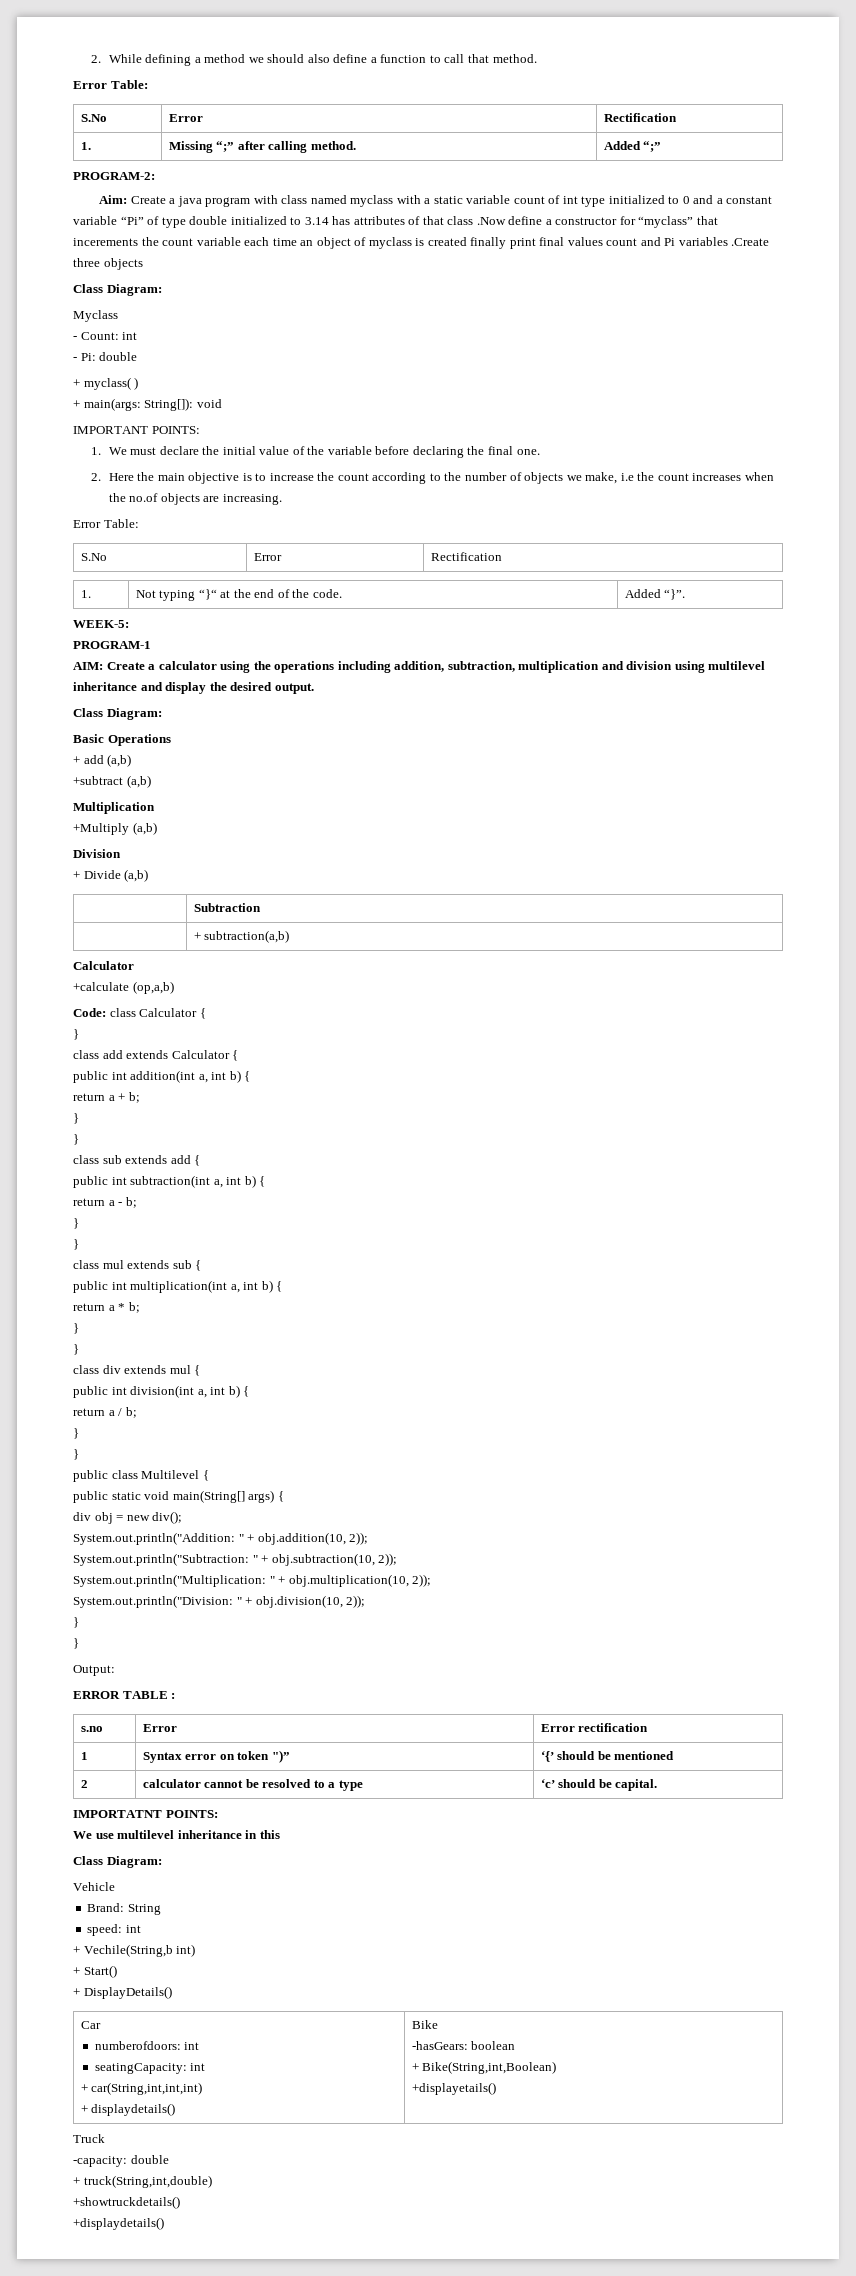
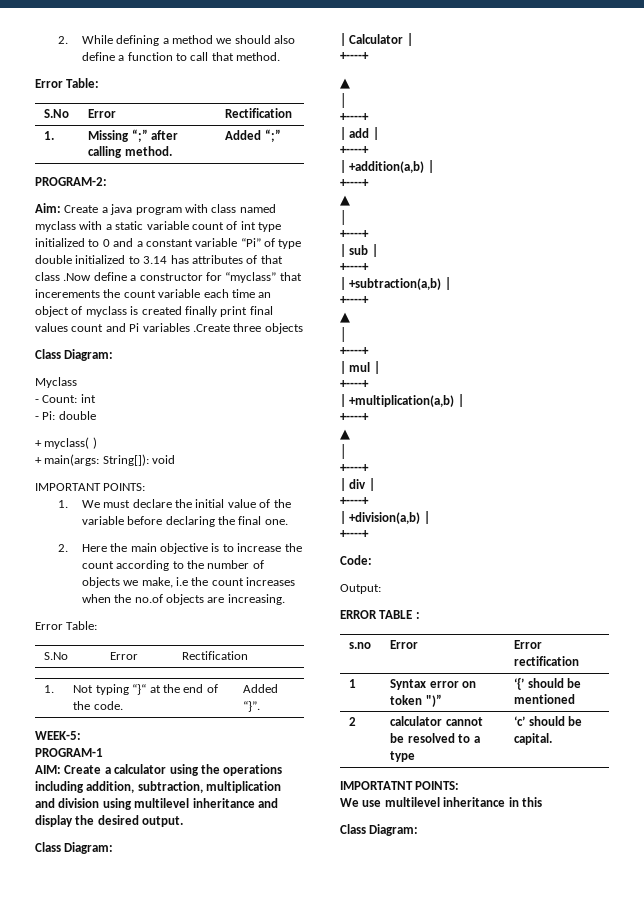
- Basic Operations
- + add (a,b)
- +subtract (a,b)
- Multiplication
- +Multiply (a,b)
- Division
- + Divide (a,b)
- | Subtraction
- | + subtraction(a,b)
- Calculator
- +calculate (op,a,b)
- Code: class Calculator {
- }
- class add extends Calculator {
- public int addition(int a, int b) {
- return a + b;
- }
- }
- class sub extends add {
- public int subtraction(int a, int b) {
- return a - b;
- }
- }
- class mul extends sub {
- public int multiplication(int a, int b) {
- return a * b;
- }
- }
- class div extends mul {
- public int division(int a, int b) {
- return a / b;
- }
- }
- public class Multilevel {
- public static void main(String[] args) {
- div obj = new div();
- System.out.println("Addition: " + obj.addition(10, 2));
- System.out.println("Subtraction: " + obj.subtraction(10, 2));
- System.out.println("Multiplication: " + obj.multiplication(10, 2));
- System.out.println("Division: " + obj.division(10, 2));
- }
- }
+ | Calculator |
+ +----+
+ ▲
+ │
+ +----+
+ | add |
+ +----+
+ | +addition(a,b) |
+ +----+
+ ▲
+ │
+ +----+
+ | sub |
+ +----+
+ | +subtraction(a,b) |
+ +----+
+ ▲
+ │
+ +----+
+ | mul |
+ +----+
+ | +multiplication(a,b) |
+ +----+
+ ▲
+ │
+ +----+
+ | div |
+ +----+
+ | +division(a,b) |
+ +----+
+ Code:
- Vehicle
- Brand: String
- speed: int
- + Vechile(String,b int)
- + Start()
- + DisplayDetails()
- Car
- numberofdoors: int
- seatingCapacity: int
- + car(String,int,int,int)
- + displaydetails() | Bike
- -hasGears: boolean
- + Bike(String,int,Boolean)
- +displayetails()
- Truck
- -capacity: double
- + truck(String,int,double)
- +showtruckdetails()
- +displaydetails()

